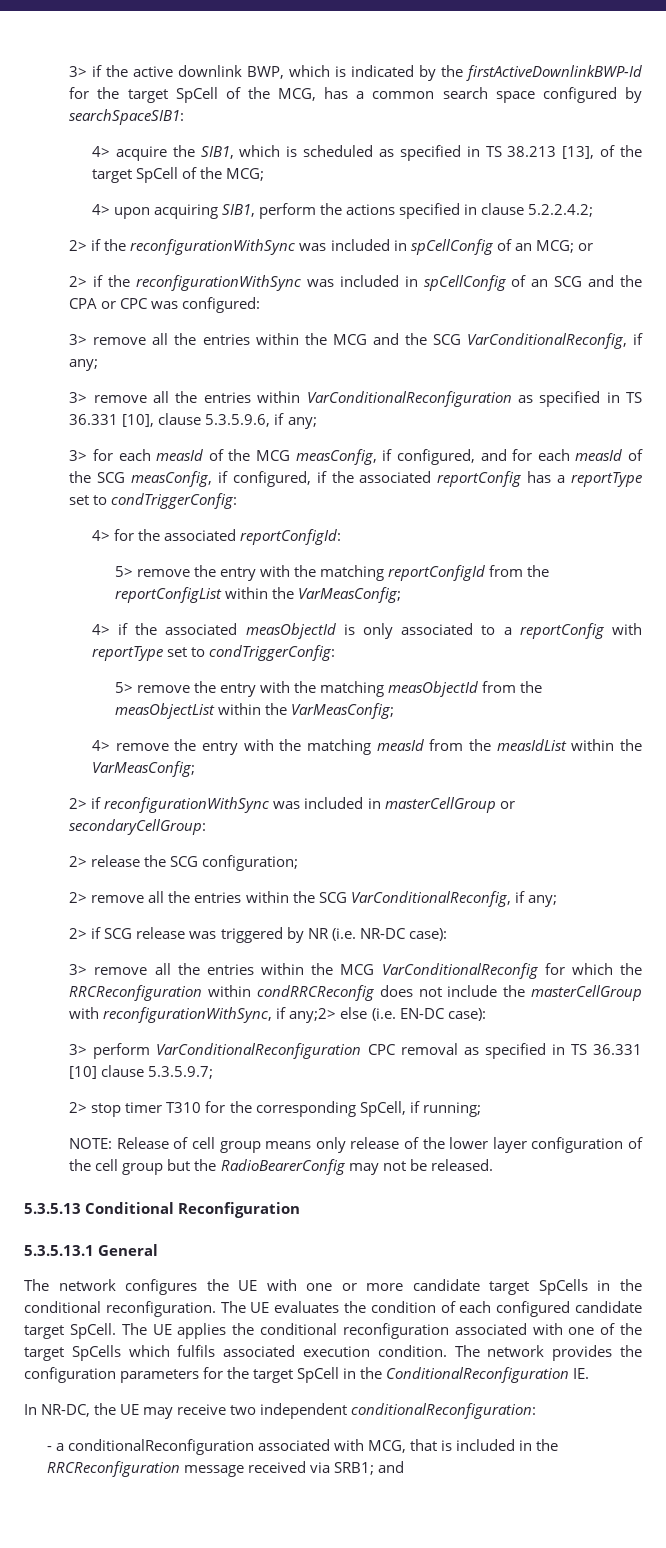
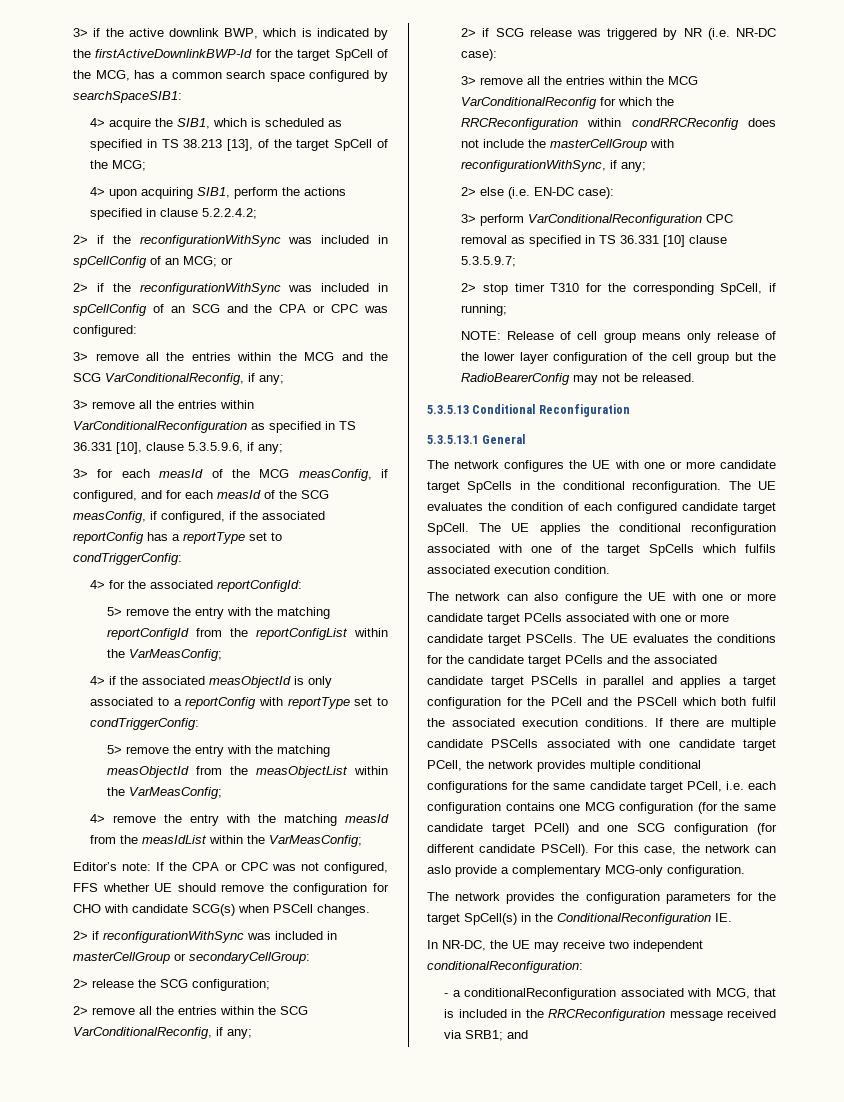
+ Editor’s note: If the CPA or CPC was not configured, FFS whether UE should remove the configuration for CHO with candidate SCG(s) when PSCell changes.
- 3> remove all the entries within the MCG VarConditionalReconfig for which the RRCReconfiguration within condRRCReconfig does not include the masterCellGroup with reconfigurationWithSync, if any;2> else (i.e. EN-DC case):
+ 3> remove all the entries within the MCG VarConditionalReconfig for which the RRCReconfiguration within condRRCReconfig does not include the masterCellGroup with reconfigurationWithSync, if any;
+ 2> else (i.e. EN-DC case):
- The UE applies the conditional reconfiguration associated with one of the target SpCells which fulfils associated execution condition. The network provides the configuration parameters for the target SpCell in the ConditionalReconfiguration IE.
+ The UE applies the conditional reconfiguration associated with one of the target SpCells which fulfils associated execution condition.
+ The network can also configure the UE with one or more candidate target PCells associated with one or more candidate target PSCells. The UE evaluates the conditions for the candidate target PCells and the associated candidate target PSCells in parallel and applies a target configuration for the PCell and the PSCell which both fulfil the associated execution conditions. If there are multiple candidate PSCells associated with one candidate target PCell, the network provides multiple conditional configurations for the same candidate target PCell, i.e. each configuration contains one MCG configuration (for the same candidate target PCell) and one SCG configuration (for different candidate PSCell). For this case, the network can aslo provide a complementary MCG-only configuration.
+ The network provides the configuration parameters for the target SpCell(s) in the ConditionalReconfiguration IE.

